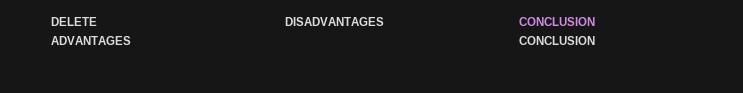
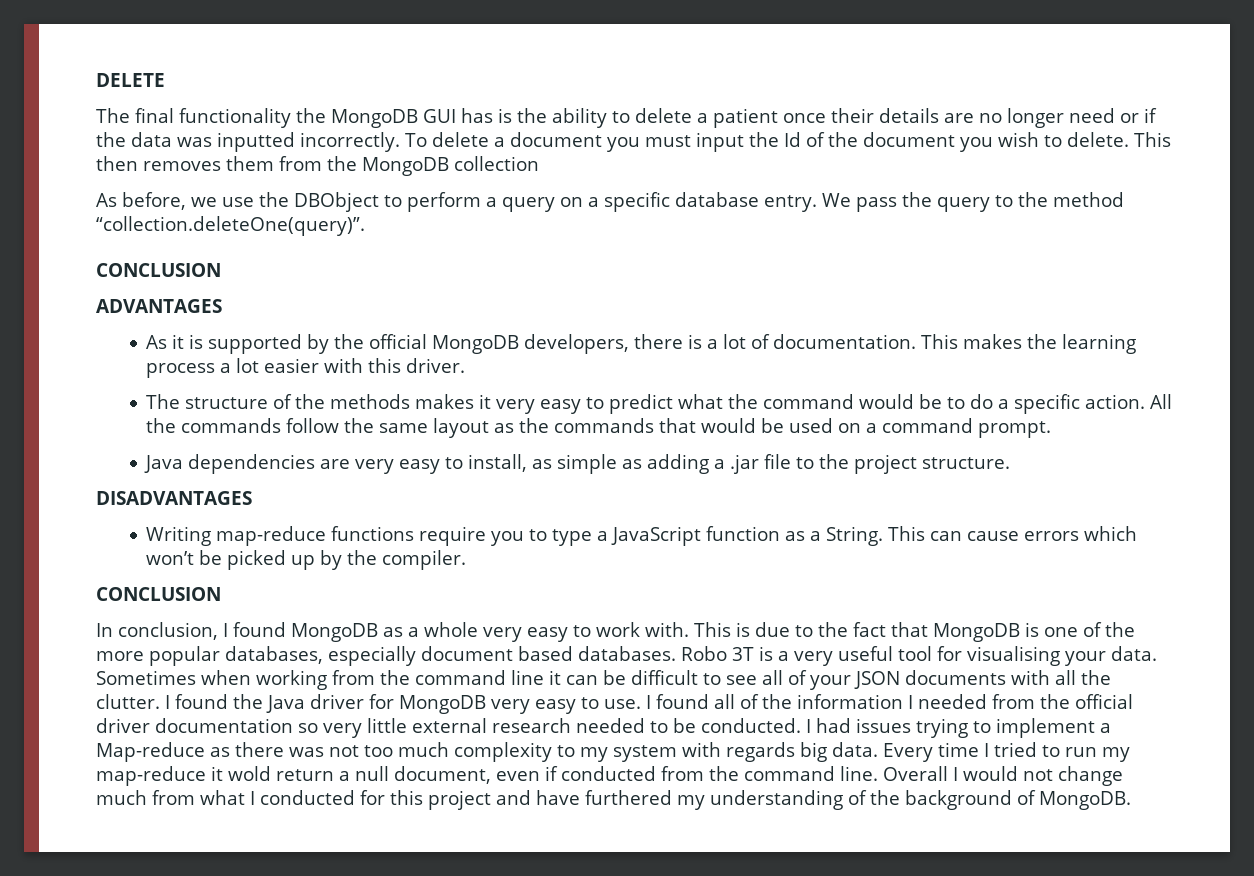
+ The final functionality the MongoDB GUI has is the ability to delete a patient once their details are no longer need or if the data was inputted incorrectly. To delete a document you must input the Id of the document you wish to delete. This then removes them from the MongoDB collection
+ As before, we use the DBObject to perform a query on a specific database entry. We pass the query to the method “collection.deleteOne(query)”.
+ CONCLUSION
  ADVANTAGES
+ As it is supported by the official MongoDB developers, there is a lot of documentation. This makes the learning process a lot easier with this driver.
+ The structure of the methods makes it very easy to predict what the command would be to do a specific action. All the commands follow the same layout as the commands that would be used on a command prompt.
+ Java dependencies are very easy to install, as simple as adding a .jar file to the project structure.
  DISADVANTAGES
+ Writing map-reduce functions require you to type a JavaScript function as a String. This can cause errors which won’t be picked up by the compiler.
  CONCLUSION
- CONCLUSION
+ In conclusion, I found MongoDB as a whole very easy to work with. This is due to the fact that MongoDB is one of the more popular databases, especially document based databases. Robo 3T is a very useful tool for visualising your data. Sometimes when working from the command line it can be difficult to see all of your JSON documents with all the clutter. I found the Java driver for MongoDB very easy to use. I found all of the information I needed from the official driver documentation so very little external research needed to be conducted. I had issues trying to implement a Map-reduce as there was not too much complexity to my system with regards big data. Every time I tried to run my map-reduce it wold return a null document, even if conducted from the command line. Overall I would not change much from what I conducted for this project and have furthered my understanding of the background of MongoDB.

